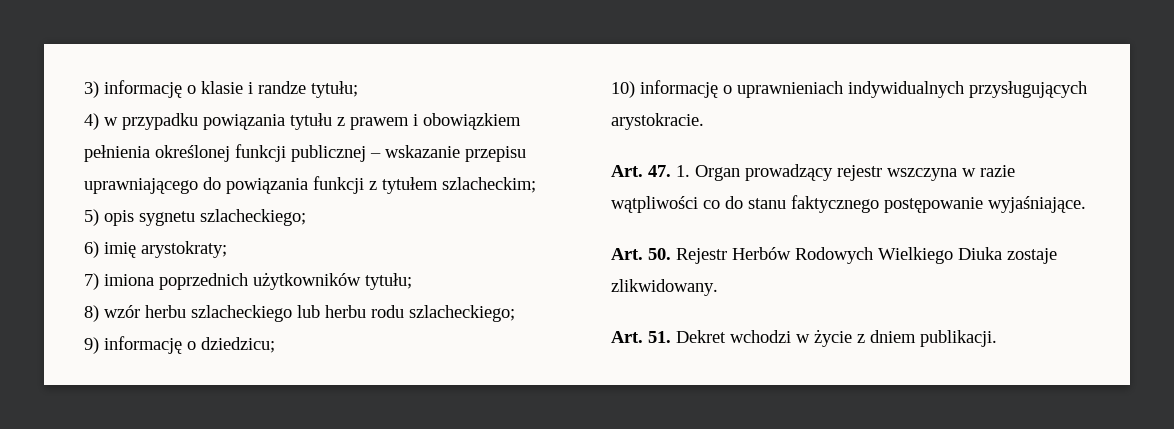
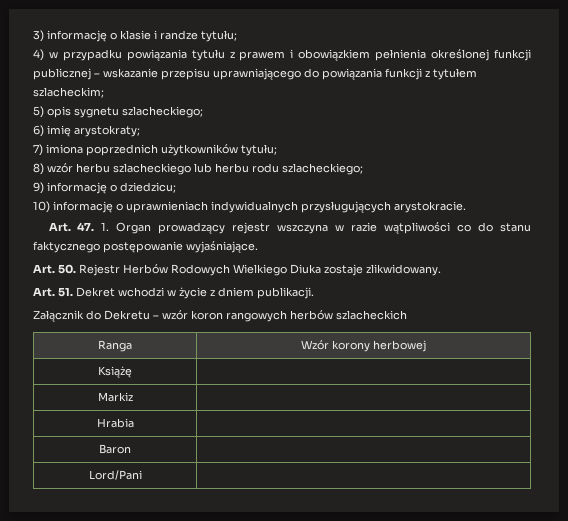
+ Załącznik do Dekretu – wzór koron rangowych herbów szlacheckich
+ Ranga | Wzór korony herbowej
+ Książę |
+ Markiz |
+ Hrabia |
+ Baron |
+ Lord/Pani |

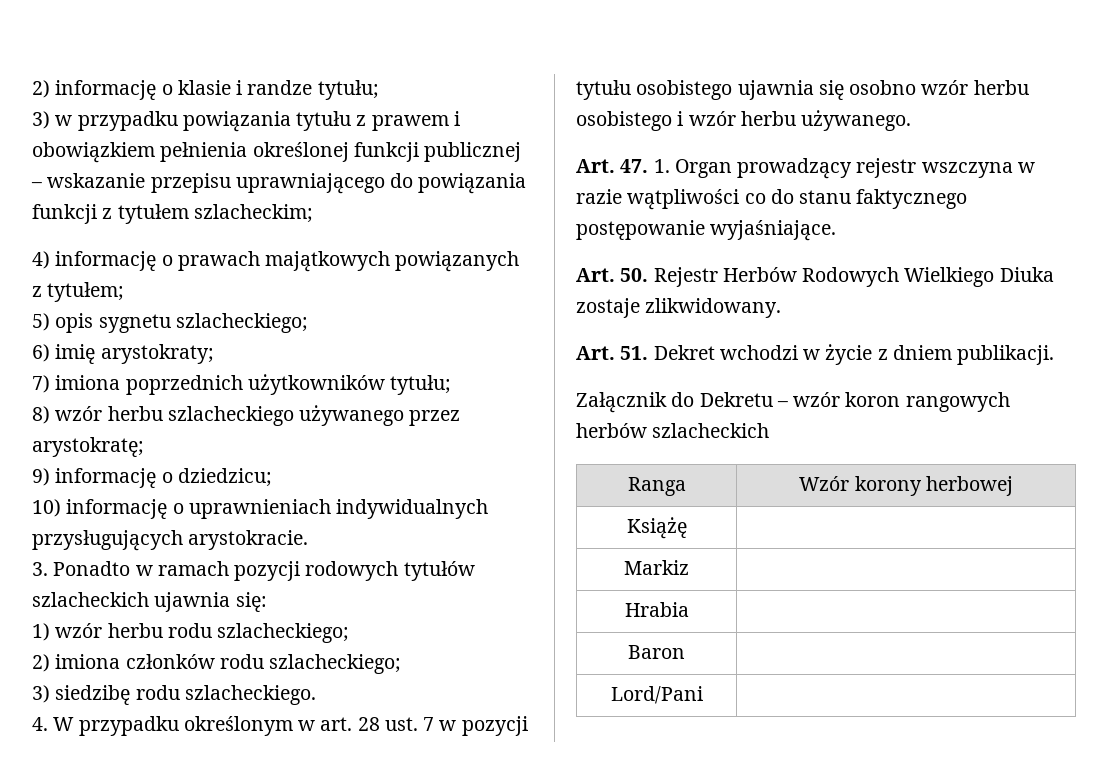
- 3) informację o klasie i randze tytułu;
+ 2) informację o klasie i randze tytułu;
- 4) w przypadku powiązania tytułu z prawem i obowiązkiem pełnienia określonej funkcji publicznej – wskazanie przepisu uprawniającego do powiązania funkcji z tytułem szlacheckim;
+ 3) w przypadku powiązania tytułu z prawem i obowiązkiem pełnienia określonej funkcji publicznej – wskazanie przepisu uprawniającego do powiązania funkcji z tytułem szlacheckim;
+ 4) informację o prawach majątkowych powiązanych z tytułem;
- 8) wzór herbu szlacheckiego lub herbu rodu szlacheckiego;
+ 8) wzór herbu szlacheckiego używanego przez arystokratę;
+ 3. Ponadto w ramach pozycji rodowych tytułów szlacheckich ujawnia się:
+ 1) wzór herbu rodu szlacheckiego;
+ 2) imiona członków rodu szlacheckiego;
+ 3) siedzibę rodu szlacheckiego.
+ 4. W przypadku określonym w art. 28 ust. 7 w pozycji tytułu osobistego ujawnia się osobno wzór herbu osobistego i wzór herbu używanego.

